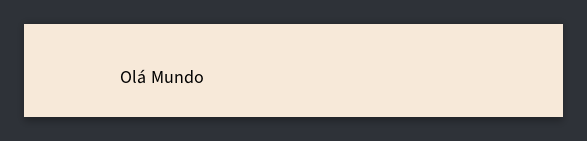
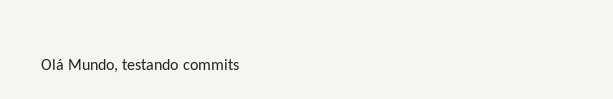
- Olá Mundo
+ Olá Mundo, testando commits

